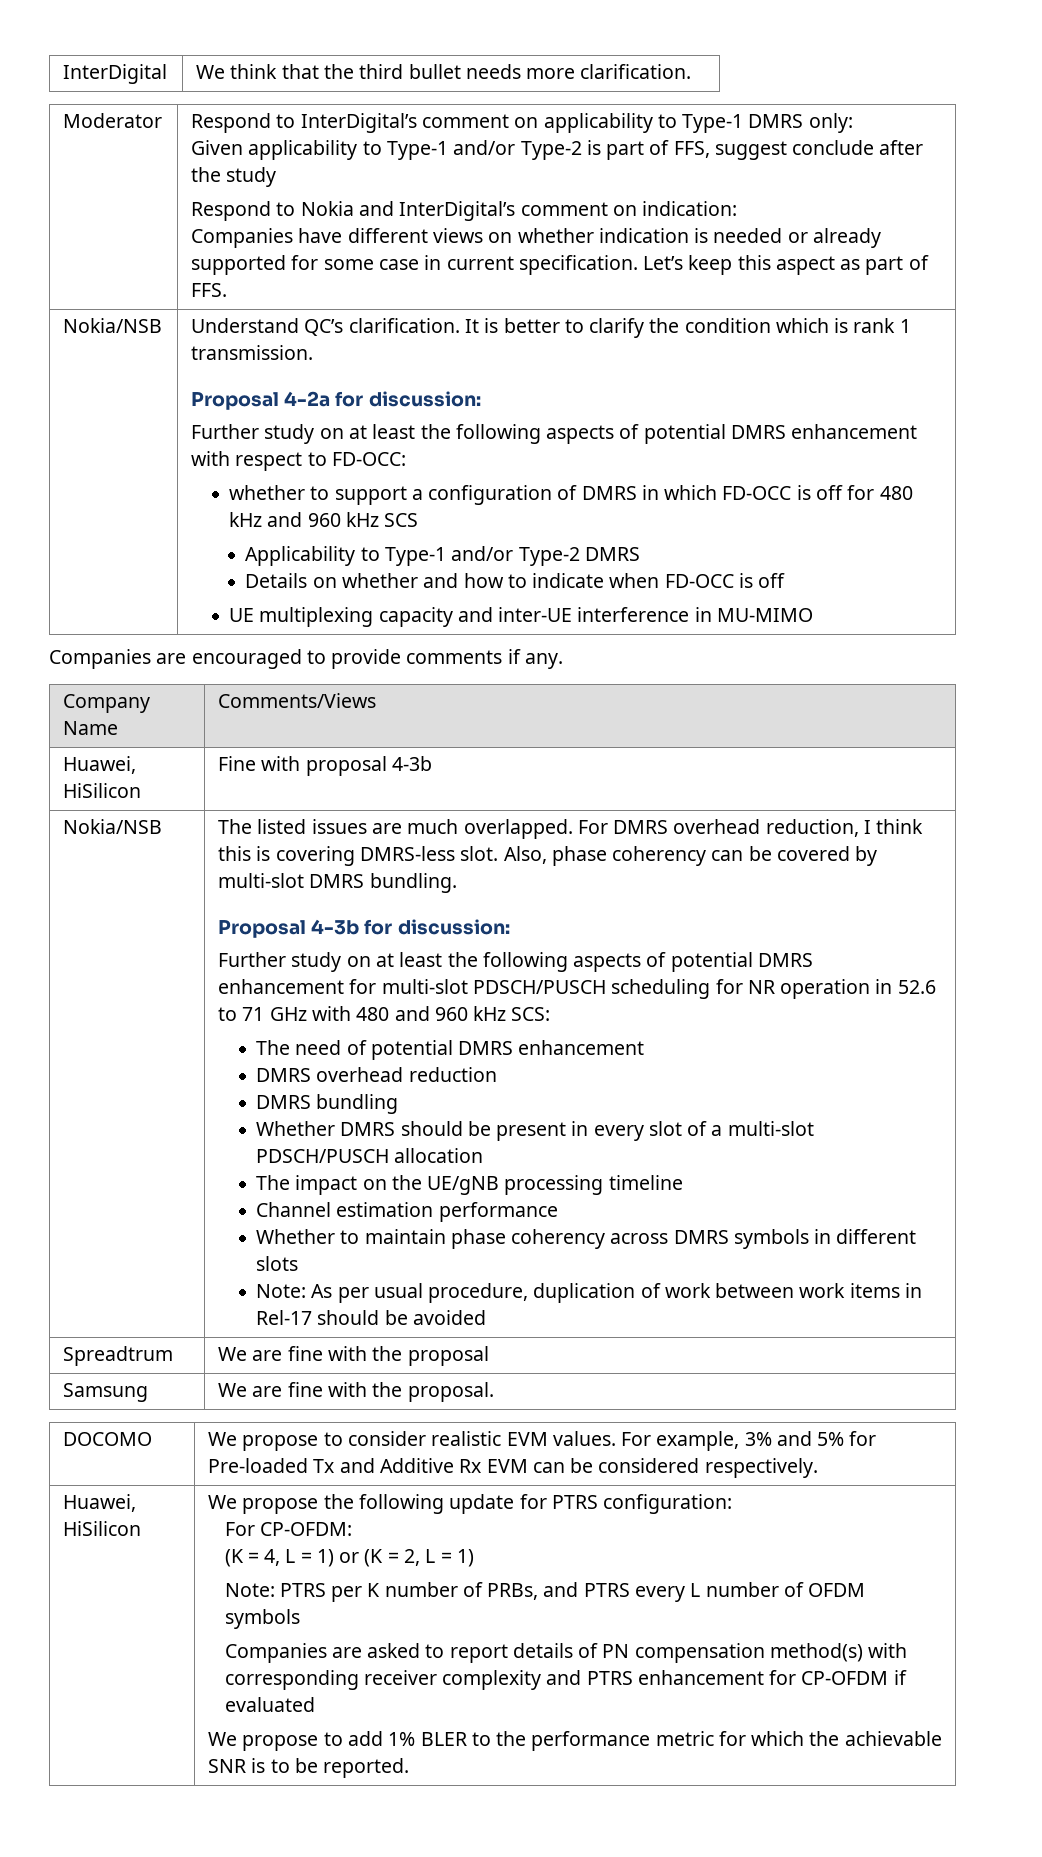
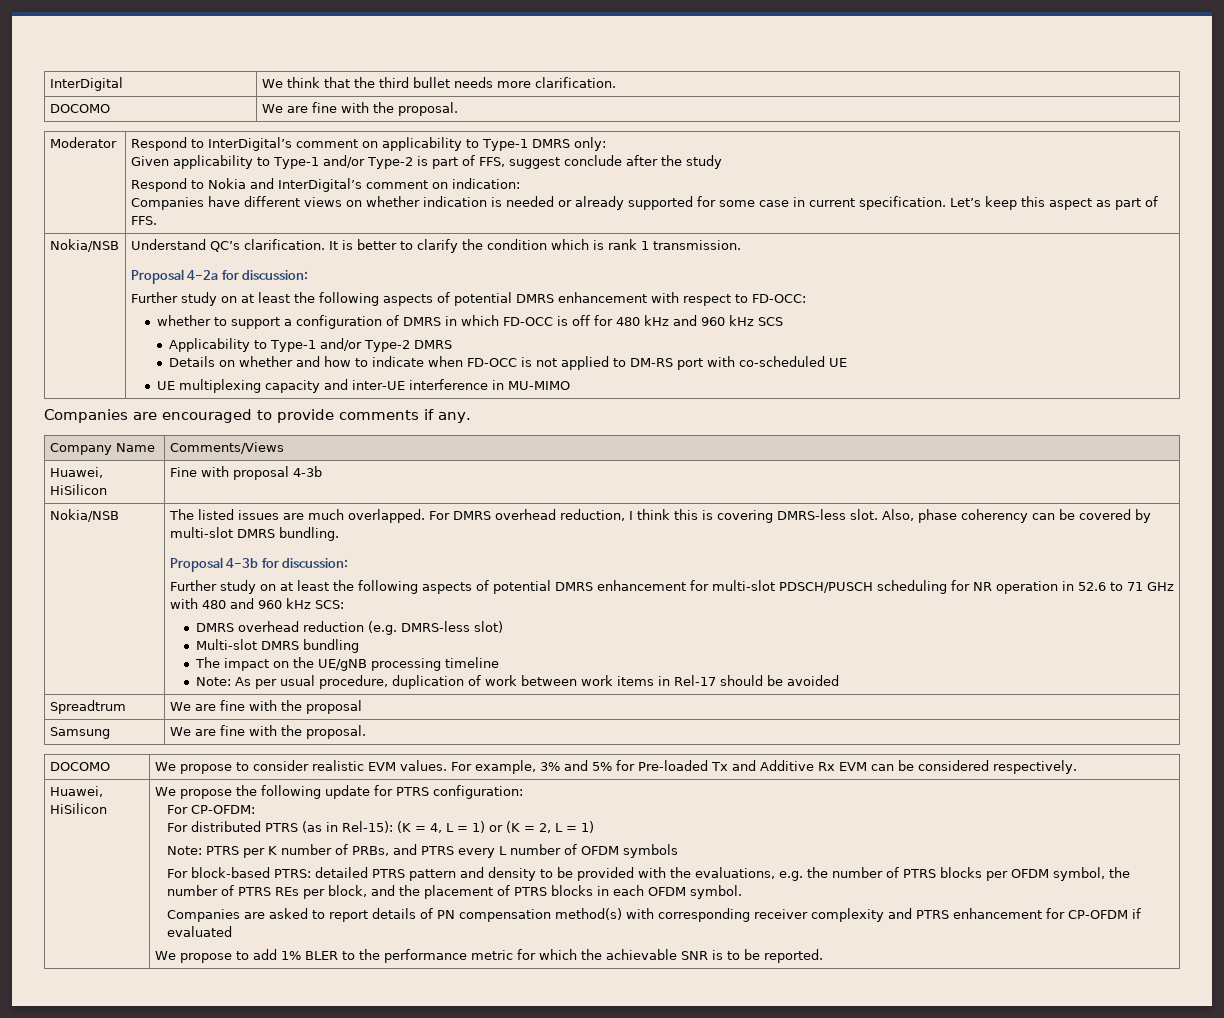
+ DOCOMO | We are fine with the proposal.
- Details on whether and how to indicate when FD-OCC is off
+ Details on whether and how to indicate when FD-OCC is not applied to DM-RS port with co-scheduled UE
- The need of potential DMRS enhancement
- DMRS overhead reduction
- DMRS bundling
- Whether DMRS should be present in every slot of a multi-slot PDSCH/PUSCH allocation
+ DMRS overhead reduction (e.g. DMRS-less slot)
+ Multi-slot DMRS bundling
- Channel estimation performance
- Whether to maintain phase coherency across DMRS symbols in different slots
- (K = 4, L = 1) or (K = 2, L = 1)
+ For distributed PTRS (as in Rel-15): (K = 4, L = 1) or (K = 2, L = 1)
+ For block-based PTRS: detailed PTRS pattern and density to be provided with the evaluations, e.g. the number of PTRS blocks per OFDM symbol, the number of PTRS REs per block, and the placement of PTRS blocks in each OFDM symbol.

